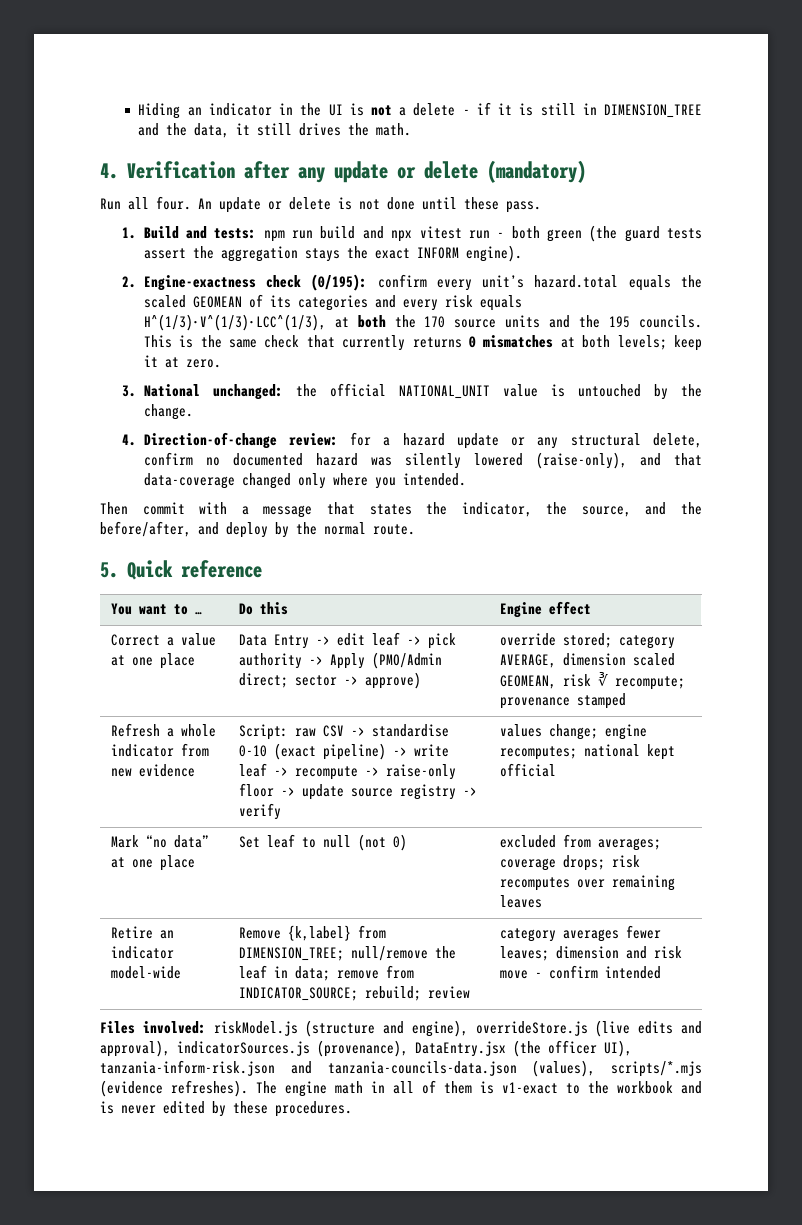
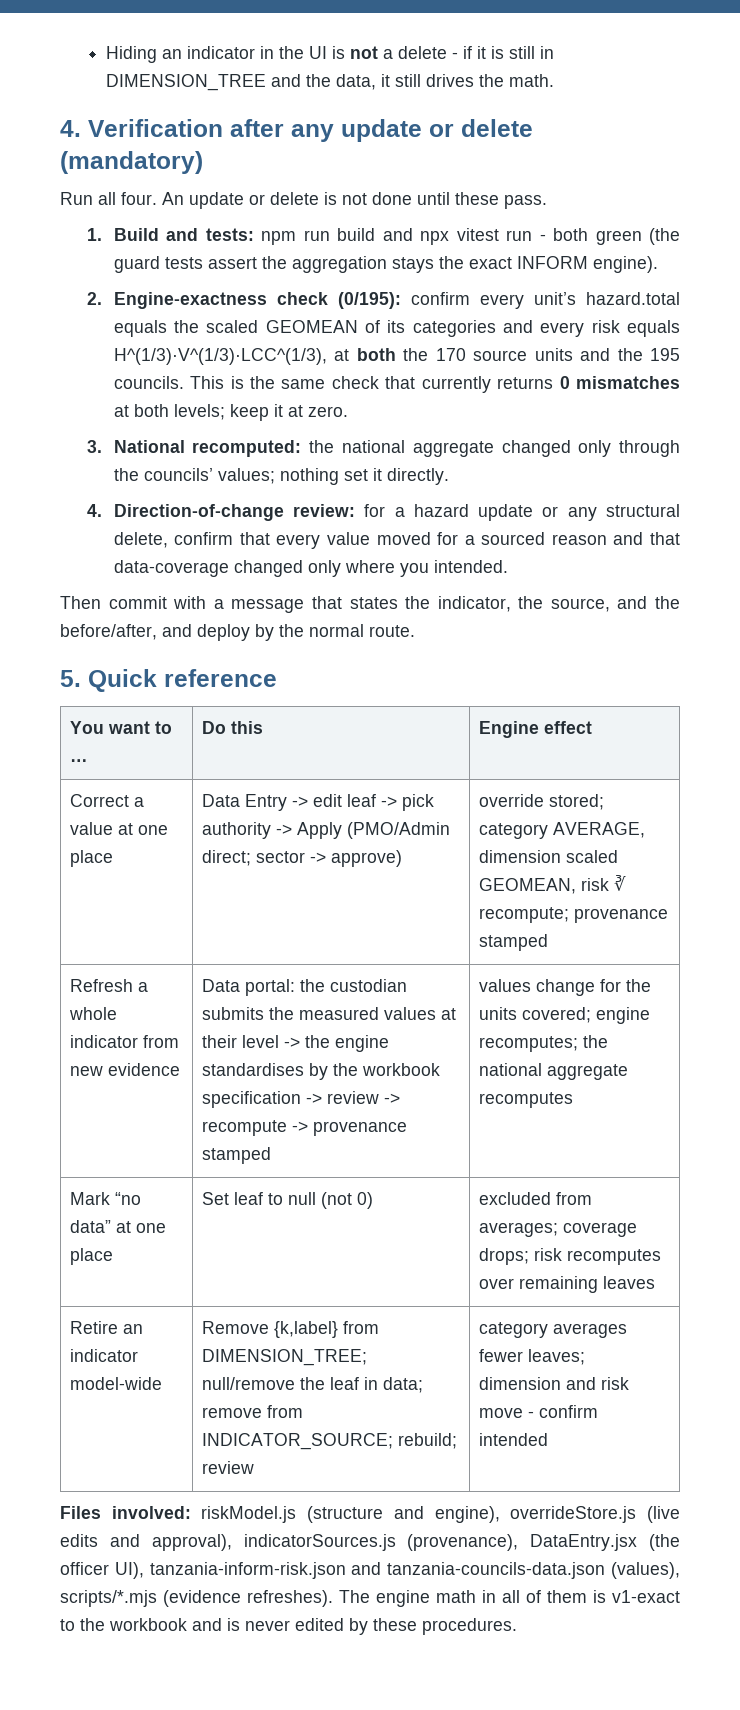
- 3. National unchanged: the official NATIONAL_UNIT value is untouched by the change.
+ 3. National recomputed: the national aggregate changed only through the councils’ values; nothing set it directly.
- 4. Direction-of-change review: for a hazard update or any structural delete, confirm no documented hazard was silently lowered (raise-only), and that data-coverage changed only where you intended.
+ 4. Direction-of-change review: for a hazard update or any structural delete, confirm that every value moved for a sourced reason and that data-coverage changed only where you intended.
- Script: raw CSV -> standardise 0-10 (exact pipeline) -> write leaf -> recompute -> raise-only floor -> update source registry -> verify | values change; engine recomputes; national kept official
+ Data portal: the custodian submits the measured values at their level -> the engine standardises by the workbook specification -> review -> recompute -> provenance stamped | values change for the units covered; engine recomputes; the national aggregate recomputes

